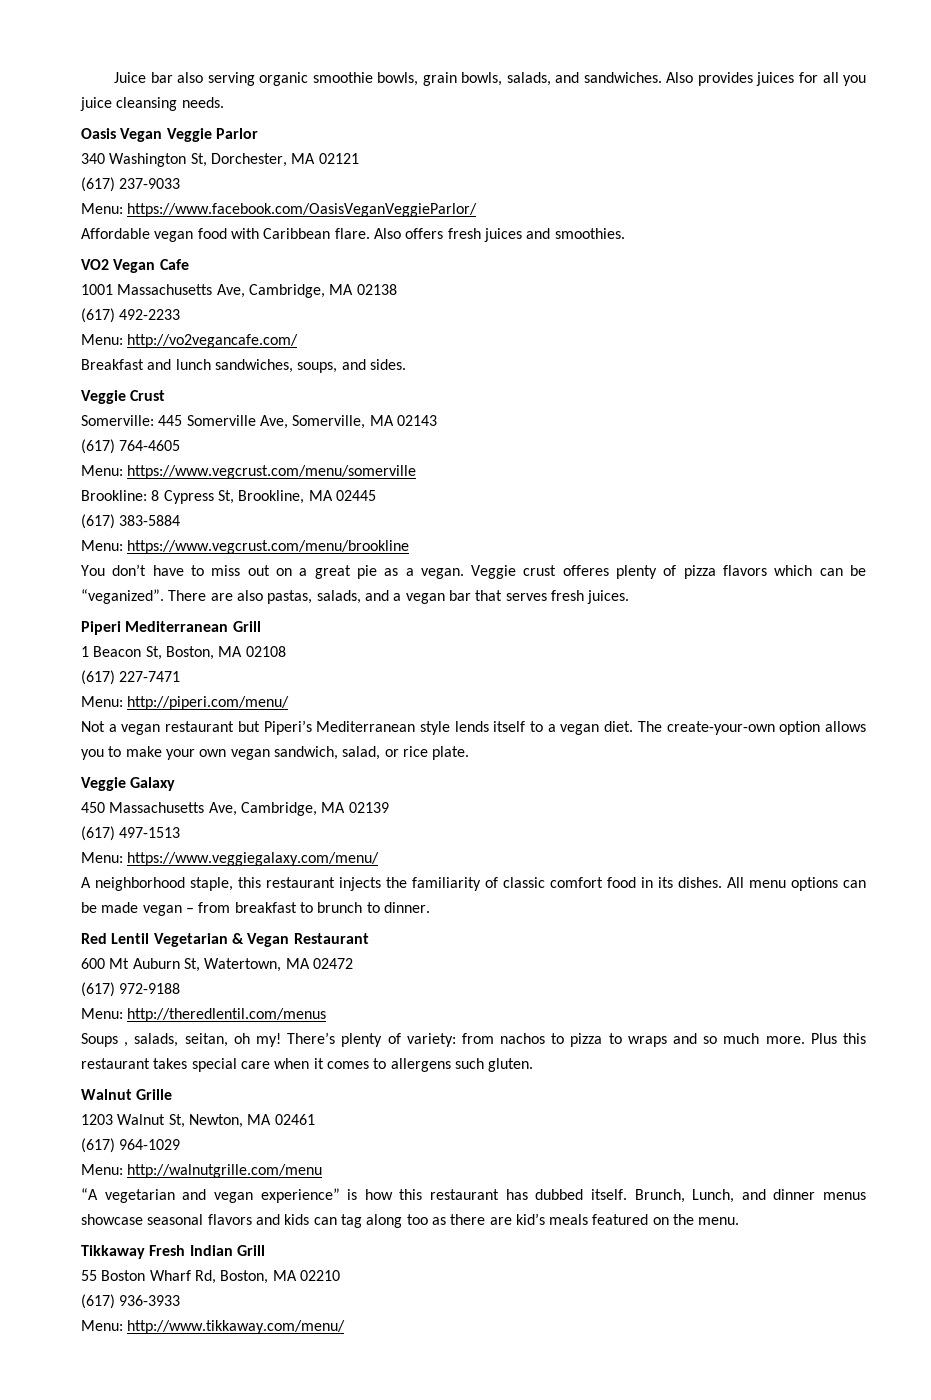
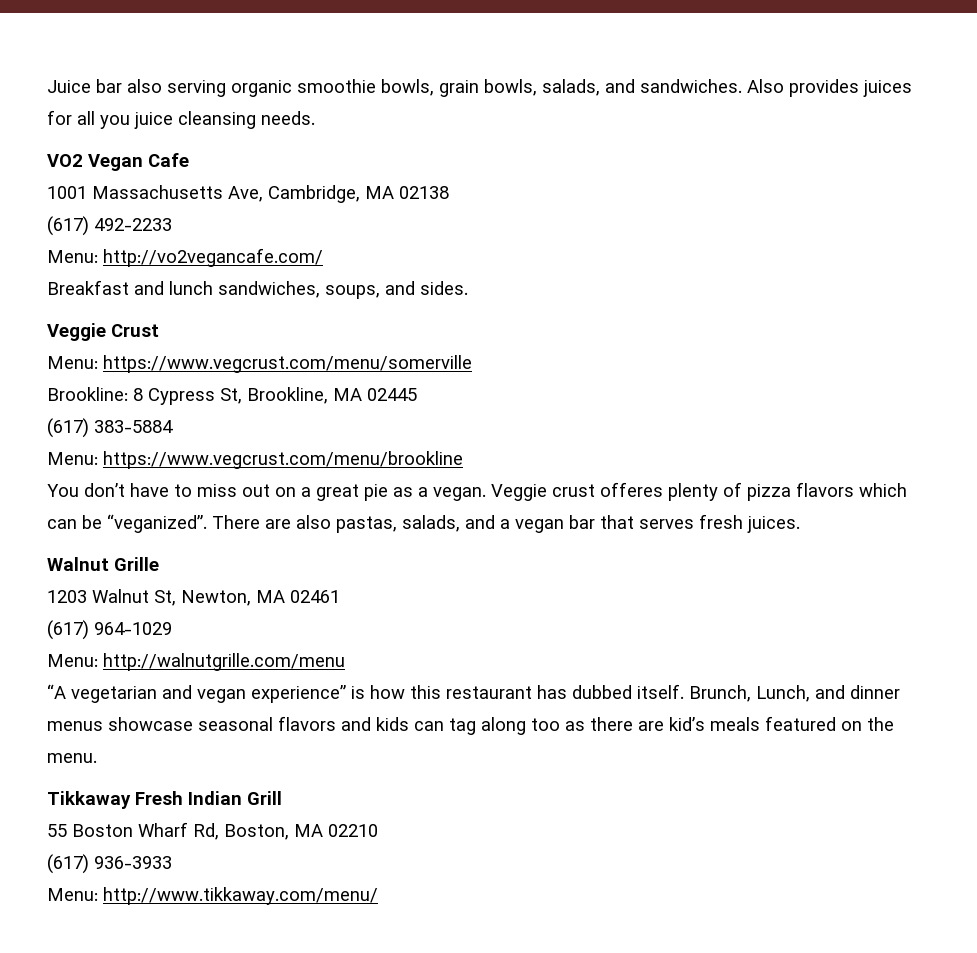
- Oasis Vegan Veggie Parlor
- 340 Washington St, Dorchester, MA 02121
- (617) 237-9033
- Menu: https://www.facebook.com/OasisVeganVeggieParlor/
- Affordable vegan food with Caribbean flare. Also offers fresh juices and smoothies.
- Somerville: 445 Somerville Ave, Somerville, MA 02143
- (617) 764-4605
- Piperi Mediterranean Grill
- 1 Beacon St, Boston, MA 02108
- (617) 227-7471
- Menu: http://piperi.com/menu/
- Not a vegan restaurant but Piperi’s Mediterranean style lends itself to a vegan diet. The create-your-own option allows you to make your own vegan sandwich, salad, or rice plate.
- Veggie Galaxy
- 450 Massachusetts Ave, Cambridge, MA 02139
- (617) 497-1513
- Menu: https://www.veggiegalaxy.com/menu/
- A neighborhood staple, this restaurant injects the familiarity of classic comfort food in its dishes. All menu options can be made vegan – from breakfast to brunch to dinner.
- Red Lentil Vegetarian & Vegan Restaurant
- 600 Mt Auburn St, Watertown, MA 02472
- (617) 972-9188
- Menu: http://theredlentil.com/menus
- Soups , salads, seitan, oh my! There’s plenty of variety: from nachos to pizza to wraps and so much more. Plus this restaurant takes special care when it comes to allergens such gluten.

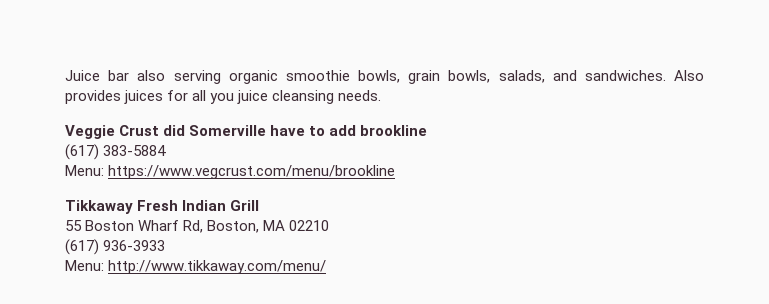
- VO2 Vegan Cafe
- 1001 Massachusetts Ave, Cambridge, MA 02138
- (617) 492-2233
- Menu: http://vo2vegancafe.com/
- Breakfast and lunch sandwiches, soups, and sides.
- Veggie Crust
- Menu: https://www.vegcrust.com/menu/somerville
- Brookline: 8 Cypress St, Brookline, MA 02445
+ Veggie Crust did Somerville have to add brookline
  (617) 383-5884
  Menu: https://www.vegcrust.com/menu/brookline
- You don’t have to miss out on a great pie as a vegan. Veggie crust offeres plenty of pizza flavors which can be “veganized”. There are also pastas, salads, and a vegan bar that serves fresh juices.
- Walnut Grille
- 1203 Walnut St, Newton, MA 02461
- (617) 964-1029
- Menu: http://walnutgrille.com/menu
- “A vegetarian and vegan experience” is how this restaurant has dubbed itself. Brunch, Lunch, and dinner menus showcase seasonal flavors and kids can tag along too as there are kid’s meals featured on the menu.

